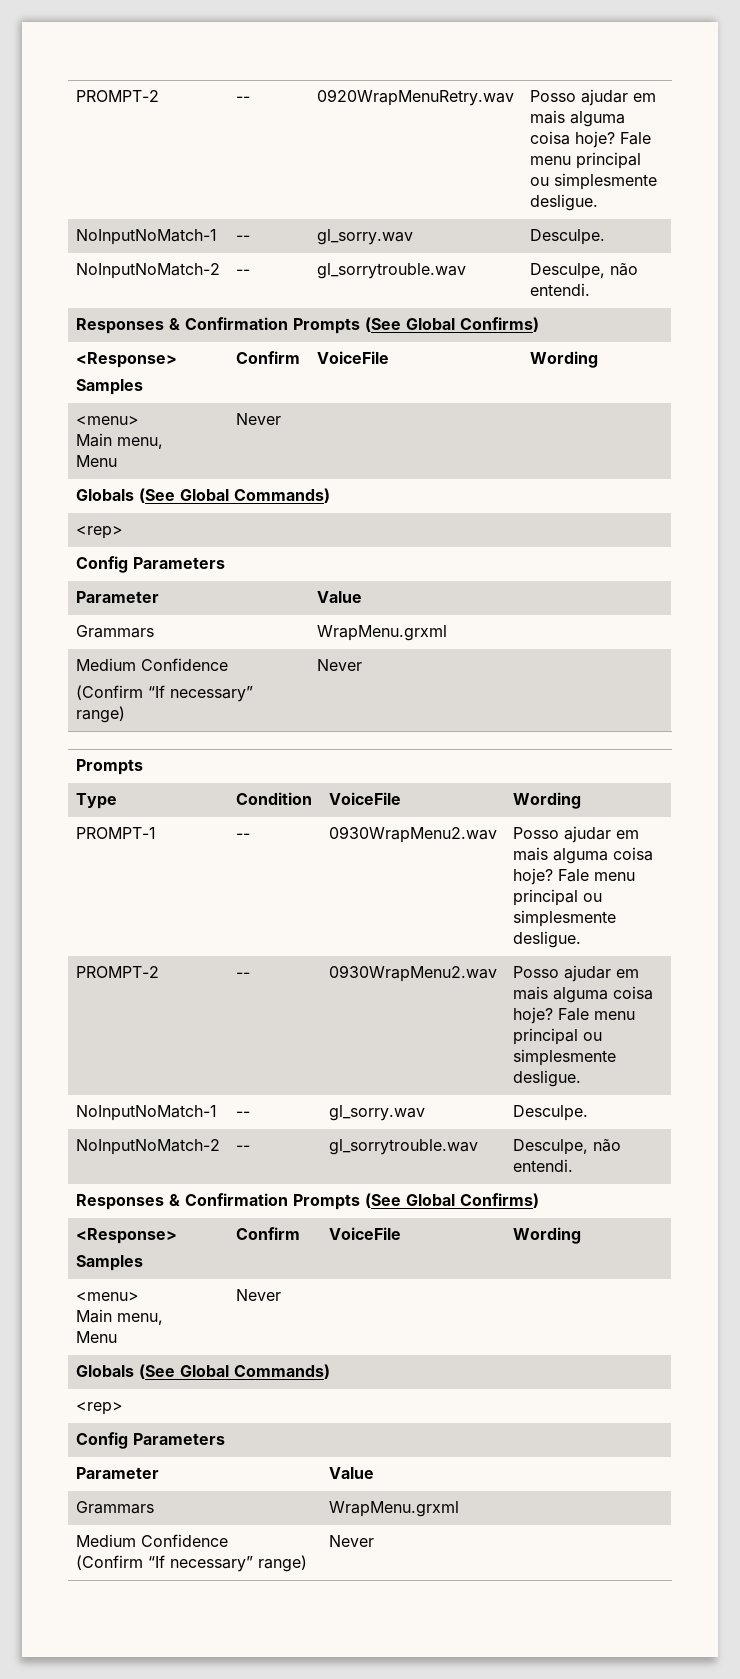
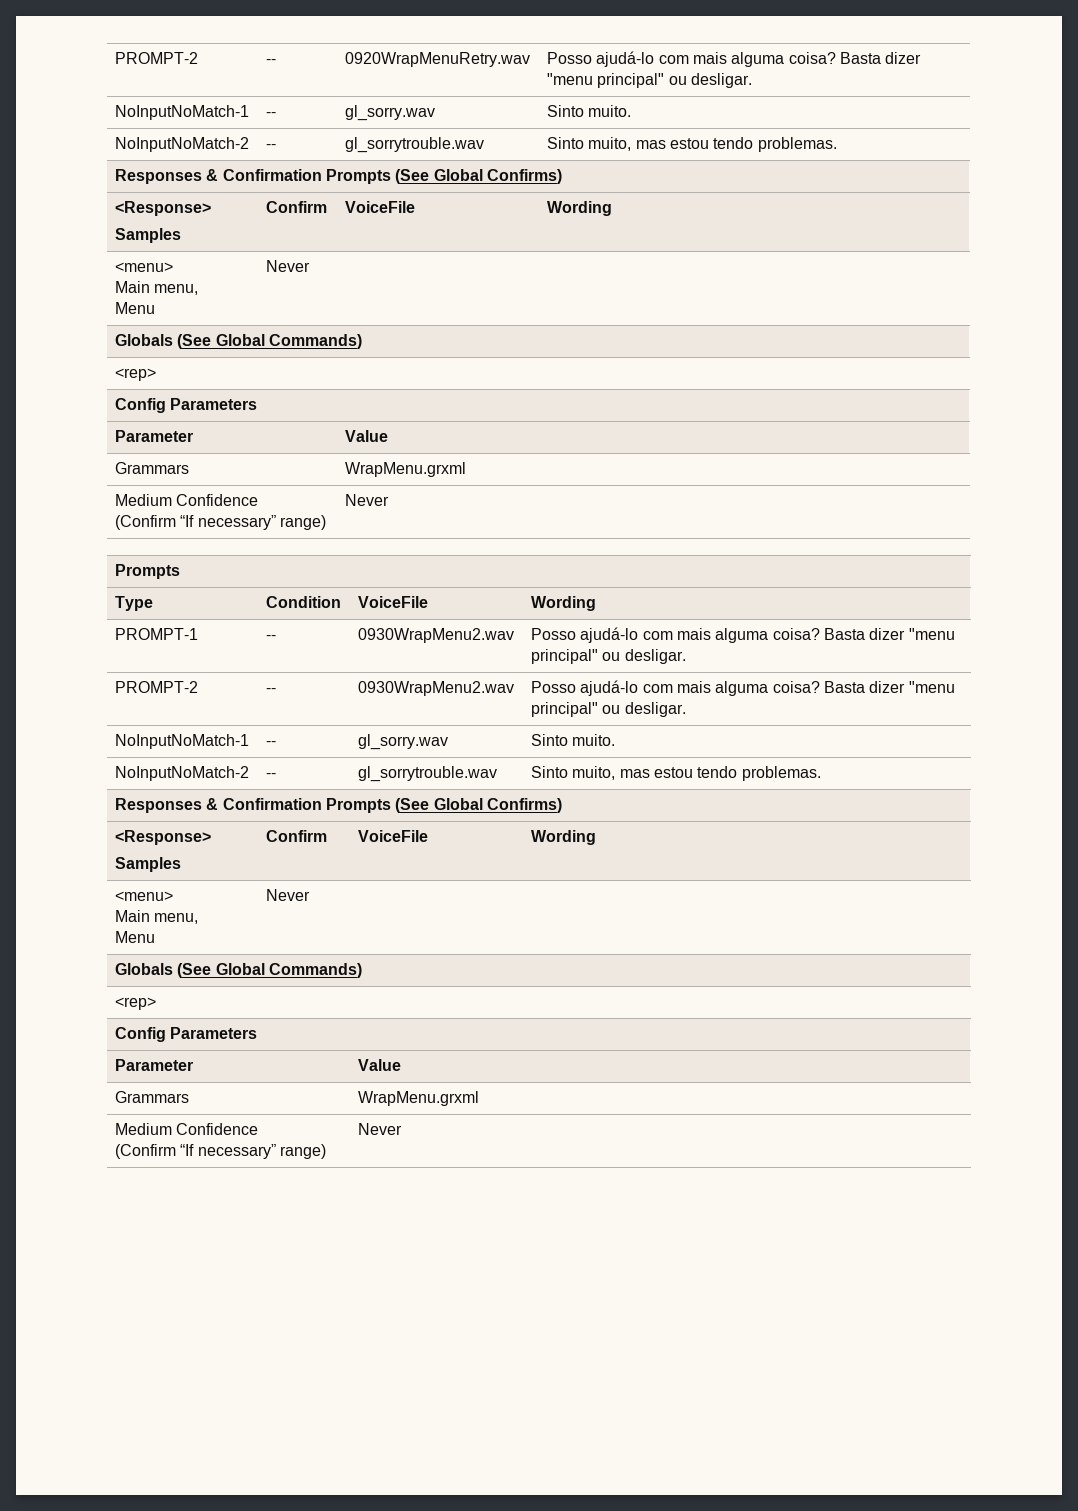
- PROMPT-2 | -- | 0920WrapMenuRetry.wav | Posso ajudar em mais alguma coisa hoje? Fale menu principal ou simplesmente desligue.
- NoInputNoMatch-1 | -- | gl_sorry.wav | Desculpe.
- NoInputNoMatch-2 | -- | gl_sorrytrouble.wav | Desculpe, não entendi.
+ PROMPT-2 | -- | 0920WrapMenuRetry.wav | Posso ajudá-lo com mais alguma coisa? Basta dizer "menu principal" ou desligar.
+ NoInputNoMatch-1 | -- | gl_sorry.wav | Sinto muito.
+ NoInputNoMatch-2 | -- | gl_sorrytrouble.wav | Sinto muito, mas estou tendo problemas.
- PROMPT-1 | -- | 0930WrapMenu2.wav | Posso ajudar em mais alguma coisa hoje? Fale menu principal ou simplesmente desligue.
- PROMPT-2 | -- | 0930WrapMenu2.wav | Posso ajudar em mais alguma coisa hoje? Fale menu principal ou simplesmente desligue.
- NoInputNoMatch-1 | -- | gl_sorry.wav | Desculpe.
- NoInputNoMatch-2 | -- | gl_sorrytrouble.wav | Desculpe, não entendi.
+ PROMPT-1 | -- | 0930WrapMenu2.wav | Posso ajudá-lo com mais alguma coisa? Basta dizer "menu principal" ou desligar.
+ PROMPT-2 | -- | 0930WrapMenu2.wav | Posso ajudá-lo com mais alguma coisa? Basta dizer "menu principal" ou desligar.
+ NoInputNoMatch-1 | -- | gl_sorry.wav | Sinto muito.
+ NoInputNoMatch-2 | -- | gl_sorrytrouble.wav | Sinto muito, mas estou tendo problemas.

